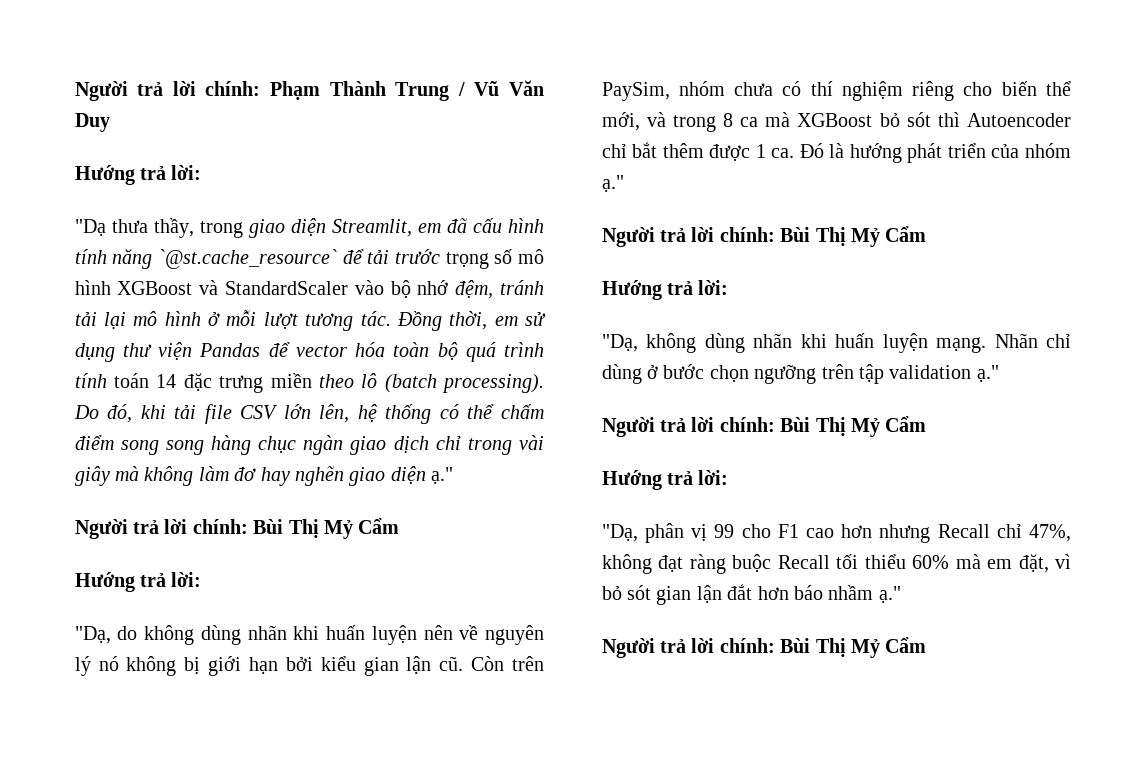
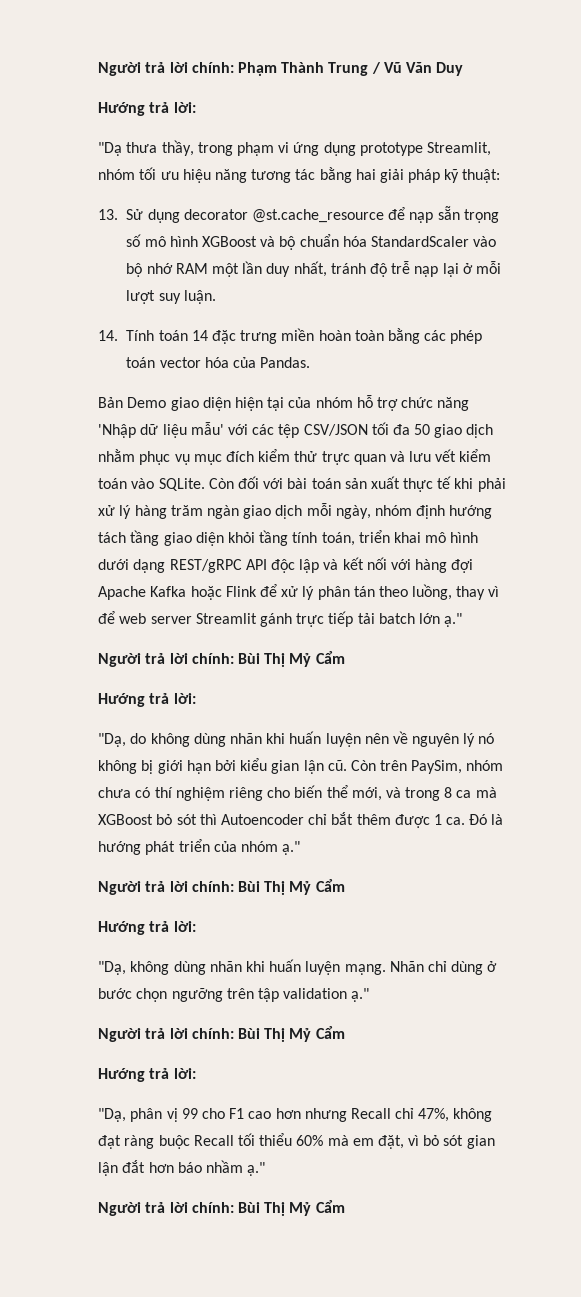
- "Dạ thưa thầy, trong giao diện Streamlit, em đã cấu hình tính năng `@st.cache_resource` để tải trước trọng số mô hình XGBoost và StandardScaler vào bộ nhớ đệm, tránh tải lại mô hình ở mỗi lượt tương tác. Đồng thời, em sử dụng thư viện Pandas để vector hóa toàn bộ quá trình tính toán 14 đặc trưng miền theo lô (batch processing). Do đó, khi tải file CSV lớn lên, hệ thống có thể chấm điểm song song hàng chục ngàn giao dịch chỉ trong vài giây mà không làm đơ hay nghẽn giao diện ạ."
+ "Dạ thưa thầy, trong phạm vi ứng dụng prototype Streamlit, nhóm tối ưu hiệu năng tương tác bằng hai giải pháp kỹ thuật:
+ 13. Sử dụng decorator @st.cache_resource để nạp sẵn trọng số mô hình XGBoost và bộ chuẩn hóa StandardScaler vào bộ nhớ RAM một lần duy nhất, tránh độ trễ nạp lại ở mỗi lượt suy luận.
+ 14. Tính toán 14 đặc trưng miền hoàn toàn bằng các phép toán vector hóa của Pandas.
+ Bản Demo giao diện hiện tại của nhóm hỗ trợ chức năng 'Nhập dữ liệu mẫu' với các tệp CSV/JSON tối đa 50 giao dịch nhằm phục vụ mục đích kiểm thử trực quan và lưu vết kiểm toán vào SQLite. Còn đối với bài toán sản xuất thực tế khi phải xử lý hàng trăm ngàn giao dịch mỗi ngày, nhóm định hướng tách tầng giao diện khỏi tầng tính toán, triển khai mô hình dưới dạng REST/gRPC API độc lập và kết nối với hàng đợi Apache Kafka hoặc Flink để xử lý phân tán theo luồng, thay vì để web server Streamlit gánh trực tiếp tải batch lớn ạ."

